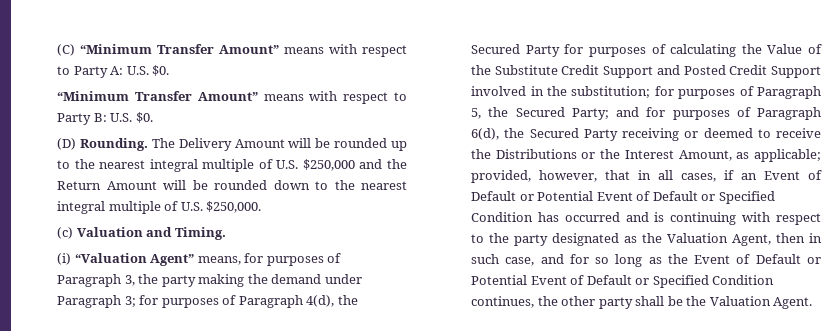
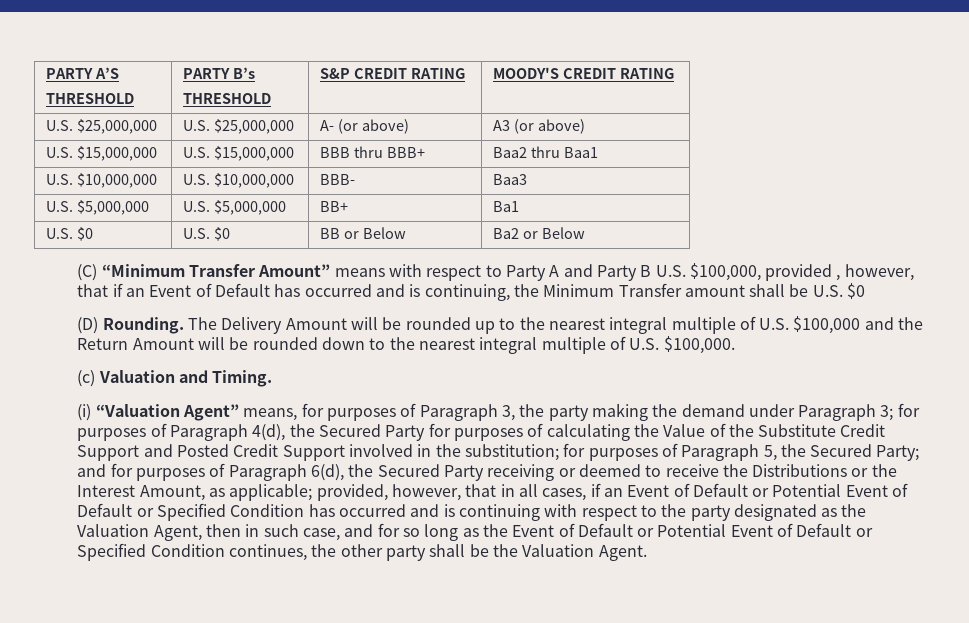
+ PARTY A’S
+ THRESHOLD | PARTY B’s
+ THRESHOLD | S&P CREDIT RATING | MOODY'S CREDIT RATING
+ U.S. $25,000,000 | U.S. $25,000,000 | A- (or above) | A3 (or above)
+ U.S. $15,000,000 | U.S. $15,000,000 | BBB thru BBB+ | Baa2 thru Baa1
+ U.S. $10,000,000 | U.S. $10,000,000 | BBB- | Baa3
+ U.S. $5,000,000 | U.S. $5,000,000 | BB+ | Ba1
+ U.S. $0 | U.S. $0 | BB or Below | Ba2 or Below
- (C) “Minimum Transfer Amount” means with respect to Party A: U.S. $0.
- “Minimum Transfer Amount” means with respect to Party B: U.S. $0.
+ (C) “Minimum Transfer Amount” means with respect to Party A and Party B U.S. $100,000, provided , however, that if an Event of Default has occurred and is continuing, the Minimum Transfer amount shall be U.S. $0
- The Delivery Amount will be rounded up to the nearest integral multiple of U.S. $250,000 and the Return Amount will be rounded down to the nearest integral multiple of U.S. $250,000.
+ The Delivery Amount will be rounded up to the nearest integral multiple of U.S. $100,000 and the Return Amount will be rounded down to the nearest integral multiple of U.S. $100,000.

